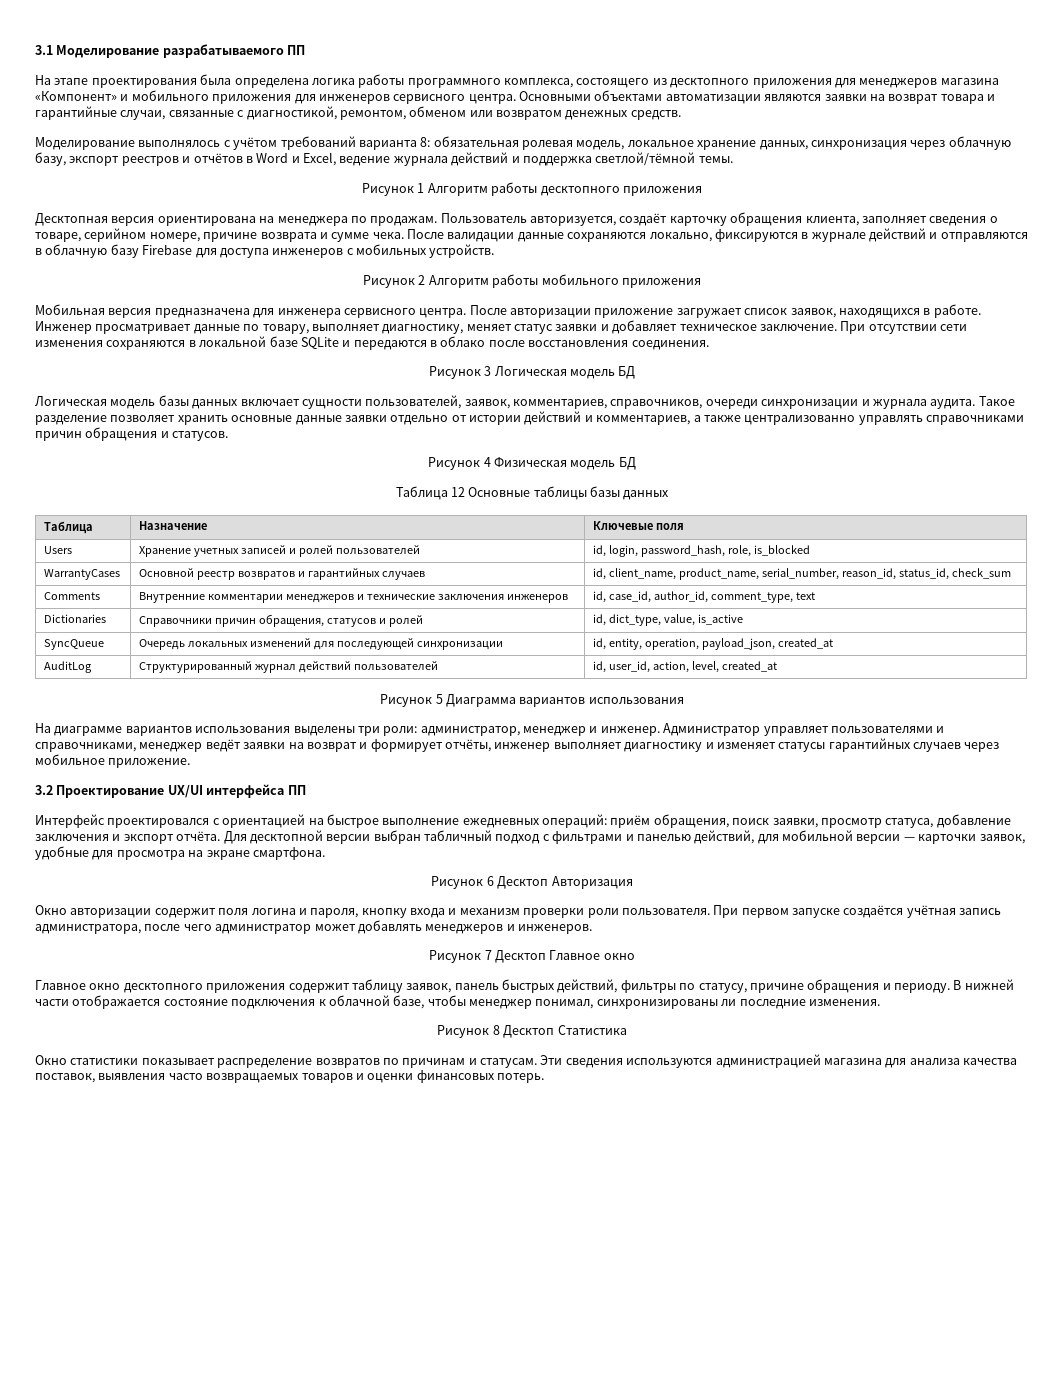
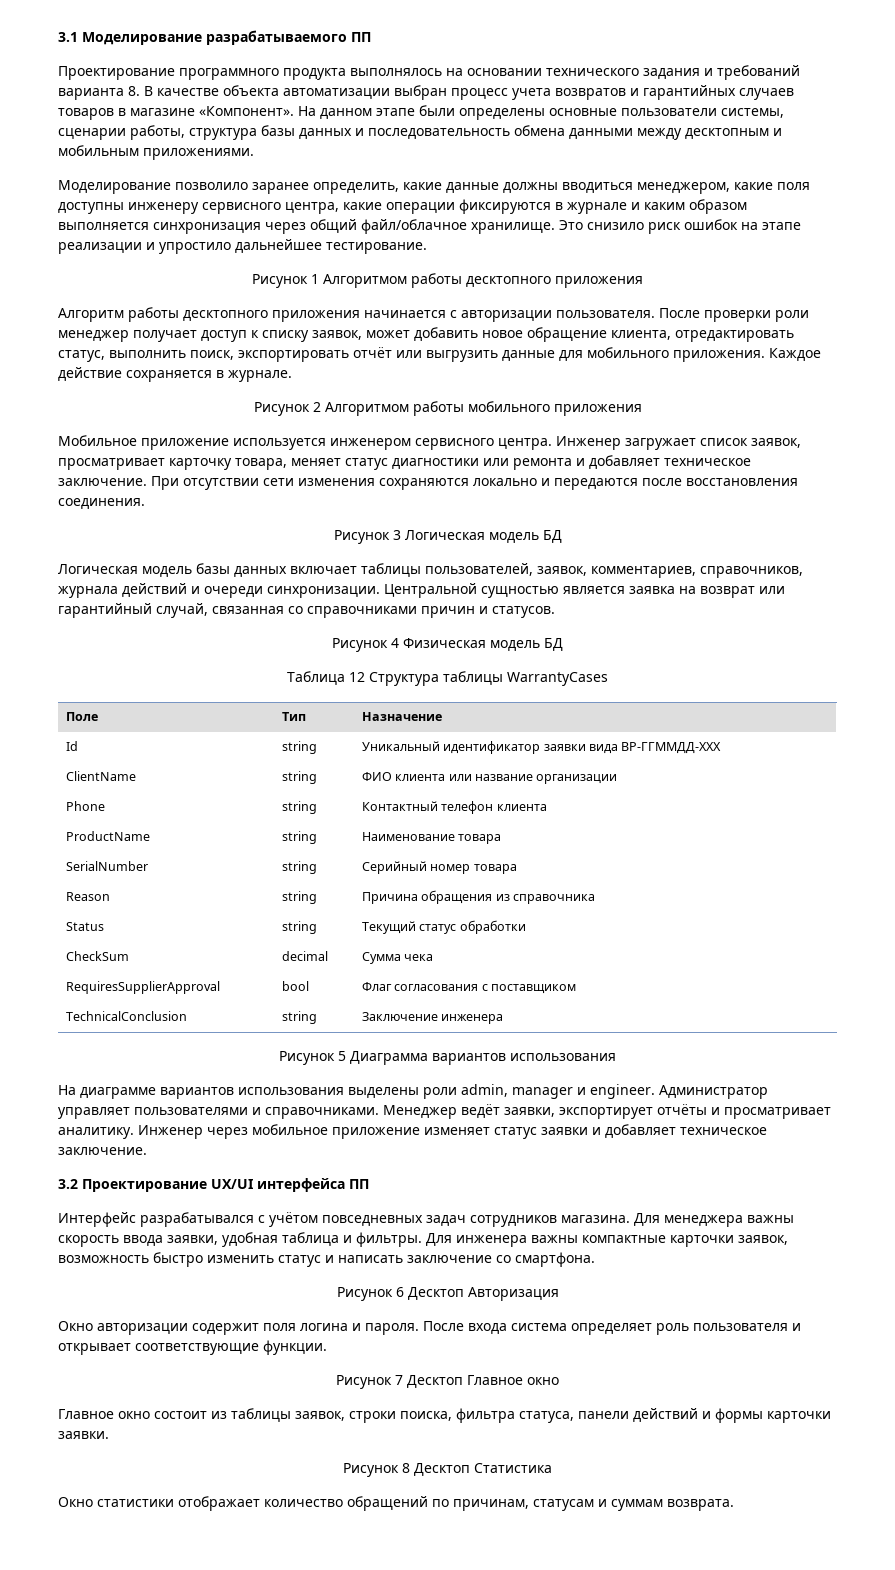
- На этапе проектирования была определена логика работы программного комплекса, состоящего из десктопного приложения для менеджеров магазина «Компонент» и мобильного приложения для инженеров сервисного центра. Основными объектами автоматизации являются заявки на возврат товара и гарантийные случаи, связанные с диагностикой, ремонтом, обменом или возвратом денежных средств.
- Моделирование выполнялось с учётом требований варианта 8: обязательная ролевая модель, локальное хранение данных, синхронизация через облачную базу, экспорт реестров и отчётов в Word и Excel, ведение журнала действий и поддержка светлой/тёмной темы.
- Рисунок 1 Алгоритм работы десктопного приложения
- Десктопная версия ориентирована на менеджера по продажам. Пользователь авторизуется, создаёт карточку обращения клиента, заполняет сведения о товаре, серийном номере, причине возврата и сумме чека. После валидации данные сохраняются локально, фиксируются в журнале действий и отправляются в облачную базу Firebase для доступа инженеров с мобильных устройств.
+ Проектирование программного продукта выполнялось на основании технического задания и требований варианта 8. В качестве объекта автоматизации выбран процесс учета возвратов и гарантийных случаев товаров в магазине «Компонент». На данном этапе были определены основные пользователи системы, сценарии работы, структура базы данных и последовательность обмена данными между десктопным и мобильным приложениями.
+ Моделирование позволило заранее определить, какие данные должны вводиться менеджером, какие поля доступны инженеру сервисного центра, какие операции фиксируются в журнале и каким образом выполняется синхронизация через общий файл/облачное хранилище. Это снизило риск ошибок на этапе реализации и упростило дальнейшее тестирование.
+ Рисунок 1 Алгоритмом работы десктопного приложения
+ Алгоритм работы десктопного приложения начинается с авторизации пользователя. После проверки роли менеджер получает доступ к списку заявок, может добавить новое обращение клиента, отредактировать статус, выполнить поиск, экспортировать отчёт или выгрузить данные для мобильного приложения. Каждое действие сохраняется в журнале.
- Рисунок 2 Алгоритм работы мобильного приложения
+ Рисунок 2 Алгоритмом работы мобильного приложения
- Мобильная версия предназначена для инженера сервисного центра. После авторизации приложение загружает список заявок, находящихся в работе. Инженер просматривает данные по товару, выполняет диагностику, меняет статус заявки и добавляет техническое заключение.
+ Мобильное приложение используется инженером сервисного центра. Инженер загружает список заявок, просматривает карточку товара, меняет статус диагностики или ремонта и добавляет техническое заключение.
- При отсутствии сети изменения сохраняются в локальной базе SQLite и передаются в облако после восстановления соединения.
+ При отсутствии сети изменения сохраняются локально и передаются после восстановления соединения.
- Логическая модель базы данных включает сущности пользователей, заявок, комментариев, справочников, очереди синхронизации и журнала аудита. Такое разделение позволяет хранить основные данные заявки отдельно от истории действий и комментариев, а также централизованно управлять справочниками причин обращения и статусов.
+ Логическая модель базы данных включает таблицы пользователей, заявок, комментариев, справочников, журнала действий и очереди синхронизации. Центральной сущностью является заявка на возврат или гарантийный случай, связанная со справочниками причин и статусов.
- Таблица 12 Основные таблицы базы данных
- Таблица | Назначение | Ключевые поля
- Users | Хранение учетных записей и ролей пользователей | id, login, password_hash, role, is_blocked
- WarrantyCases | Основной реестр возвратов и гарантийных случаев | id, client_name, product_name, serial_number, reason_id, status_id, check_sum
- Comments | Внутренние комментарии менеджеров и технические заключения инженеров | id, case_id, author_id, comment_type, text
- Dictionaries | Справочники причин обращения, статусов и ролей | id, dict_type, value, is_active
- SyncQueue | Очередь локальных изменений для последующей синхронизации | id, entity, operation, payload_json, created_at
- AuditLog | Структурированный журнал действий пользователей | id, user_id, action, level, created_at
+ Таблица 12 Структура таблицы WarrantyCases
+ Поле | Тип | Назначение
+ Id | string | Уникальный идентификатор заявки вида ВР-ГГММДД-XXX
+ ClientName | string | ФИО клиента или название организации
+ Phone | string | Контактный телефон клиента
+ ProductName | string | Наименование товара
+ SerialNumber | string | Серийный номер товара
+ Reason | string | Причина обращения из справочника
+ Status | string | Текущий статус обработки
+ CheckSum | decimal | Сумма чека
+ RequiresSupplierApproval | bool | Флаг согласования с поставщиком
+ TechnicalConclusion | string | Заключение инженера
- На диаграмме вариантов использования выделены три роли: администратор, менеджер и инженер. Администратор управляет пользователями и справочниками, менеджер ведёт заявки на возврат и формирует отчёты, инженер выполняет диагностику и изменяет статусы гарантийных случаев через мобильное приложение.
+ На диаграмме вариантов использования выделены роли admin, manager и engineer. Администратор управляет пользователями и справочниками. Менеджер ведёт заявки, экспортирует отчёты и просматривает аналитику. Инженер через мобильное приложение изменяет статус заявки и добавляет техническое заключение.
- Интерфейс проектировался с ориентацией на быстрое выполнение ежедневных операций: приём обращения, поиск заявки, просмотр статуса, добавление заключения и экспорт отчёта. Для десктопной версии выбран табличный подход с фильтрами и панелью действий, для мобильной версии — карточки заявок, удобные для просмотра на экране смартфона.
+ Интерфейс разрабатывался с учётом повседневных задач сотрудников магазина. Для менеджера важны скорость ввода заявки, удобная таблица и фильтры. Для инженера важны компактные карточки заявок, возможность быстро изменить статус и написать заключение со смартфона.
- Окно авторизации содержит поля логина и пароля, кнопку входа и механизм проверки роли пользователя. При первом запуске создаётся учётная запись администратора, после чего администратор может добавлять менеджеров и инженеров.
+ Окно авторизации содержит поля логина и пароля. После входа система определяет роль пользователя и открывает соответствующие функции.
- Главное окно десктопного приложения содержит таблицу заявок, панель быстрых действий, фильтры по статусу, причине обращения и периоду. В нижней части отображается состояние подключения к облачной базе, чтобы менеджер понимал, синхронизированы ли последние изменения.
+ Главное окно состоит из таблицы заявок, строки поиска, фильтра статуса, панели действий и формы карточки заявки.
- Окно статистики показывает распределение возвратов по причинам и статусам. Эти сведения используются администрацией магазина для анализа качества поставок, выявления часто возвращаемых товаров и оценки финансовых потерь.
+ Окно статистики отображает количество обращений по причинам, статусам и суммам возврата.

